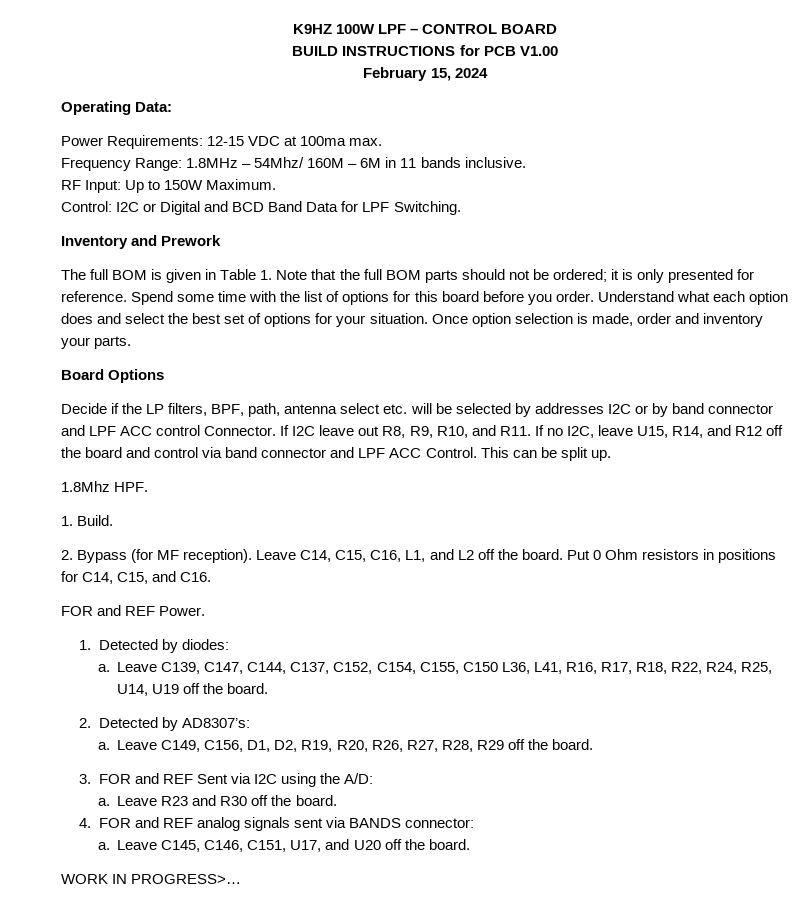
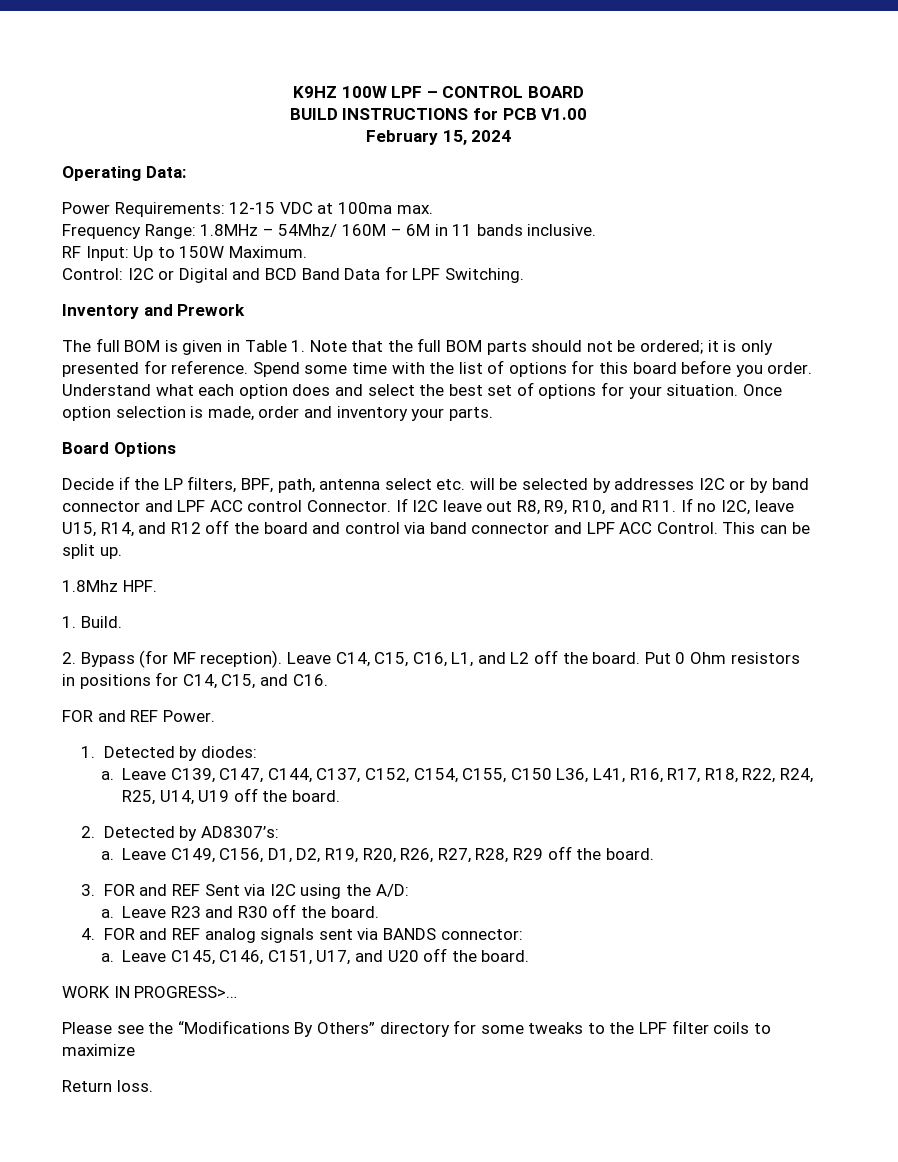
+ Please see the “Modifications By Others” directory for some tweaks to the LPF filter coils to maximize
+ Return loss.

